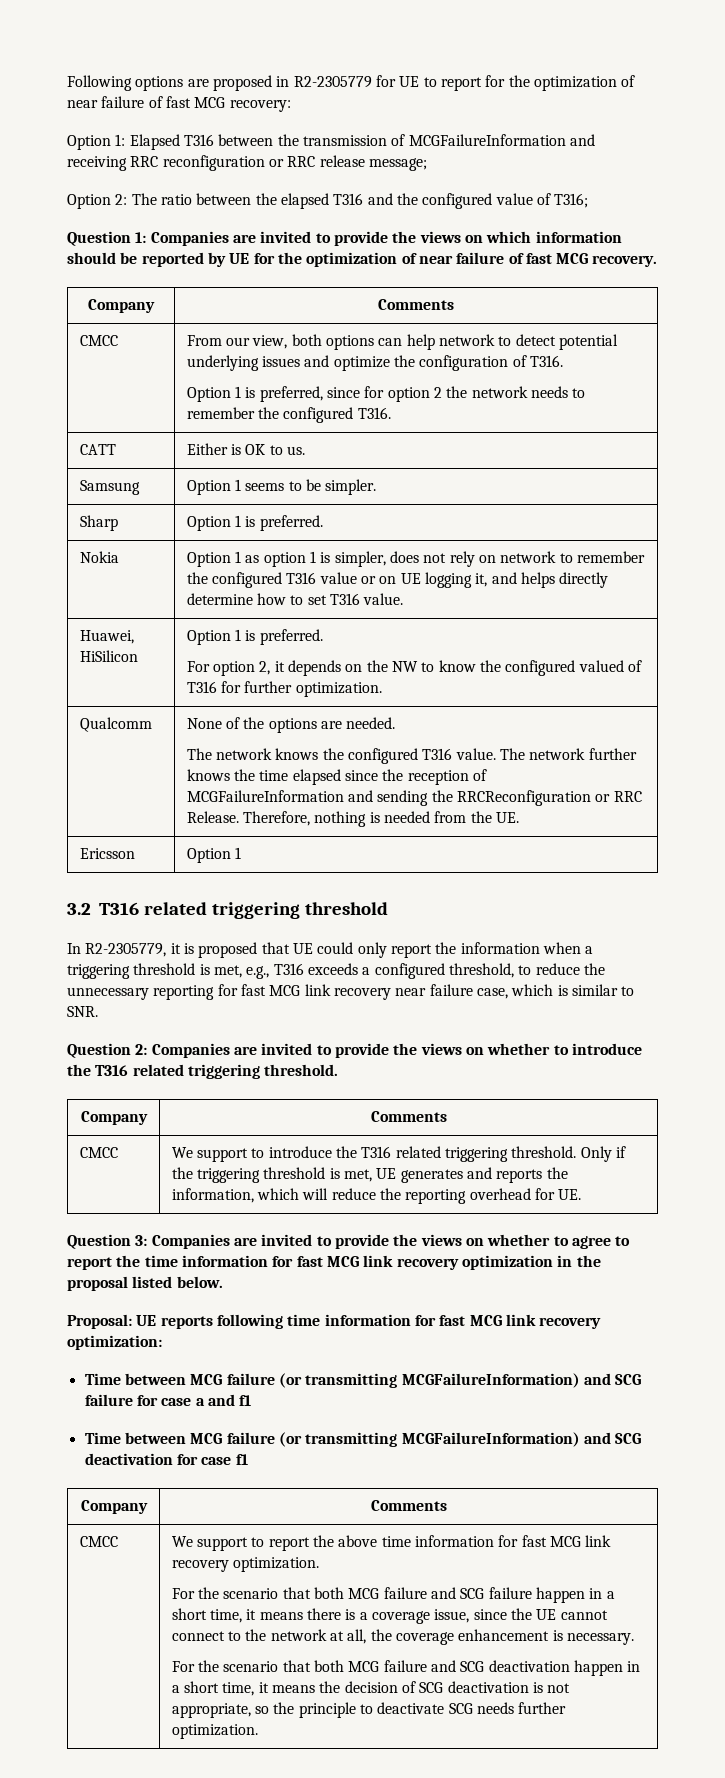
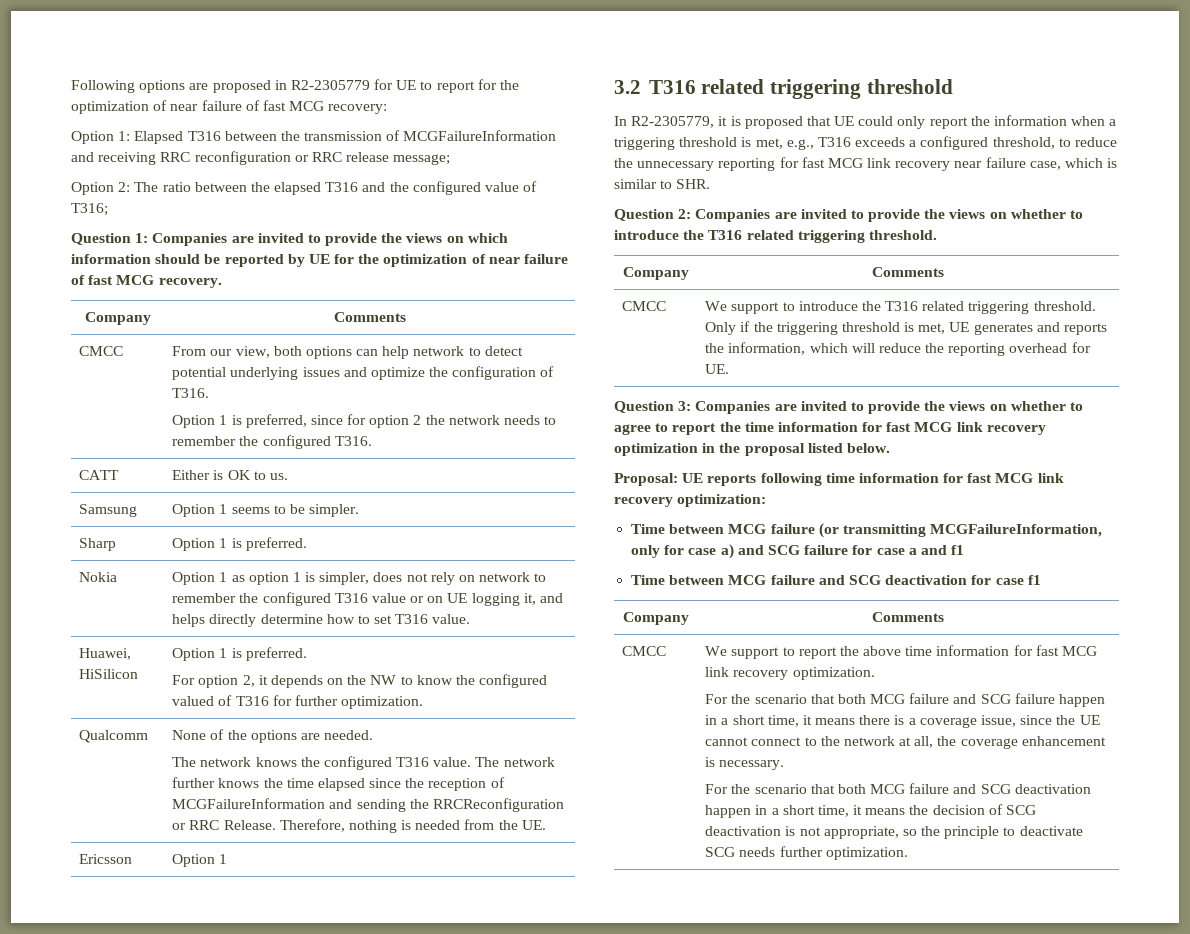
- In R2-2305779, it is proposed that UE could only report the information when a triggering threshold is met, e.g., T316 exceeds a configured threshold, to reduce the unnecessary reporting for fast MCG link recovery near failure case, which is similar to SNR.
+ In R2-2305779, it is proposed that UE could only report the information when a triggering threshold is met, e.g., T316 exceeds a configured threshold, to reduce the unnecessary reporting for fast MCG link recovery near failure case, which is similar to SHR.
- Time between MCG failure (or transmitting MCGFailureInformation) and SCG failure for case a and f1
+ Time between MCG failure (or transmitting MCGFailureInformation, only for case a) and SCG failure for case a and f1
- Time between MCG failure (or transmitting MCGFailureInformation) and SCG deactivation for case f1
+ Time between MCG failure and SCG deactivation for case f1

